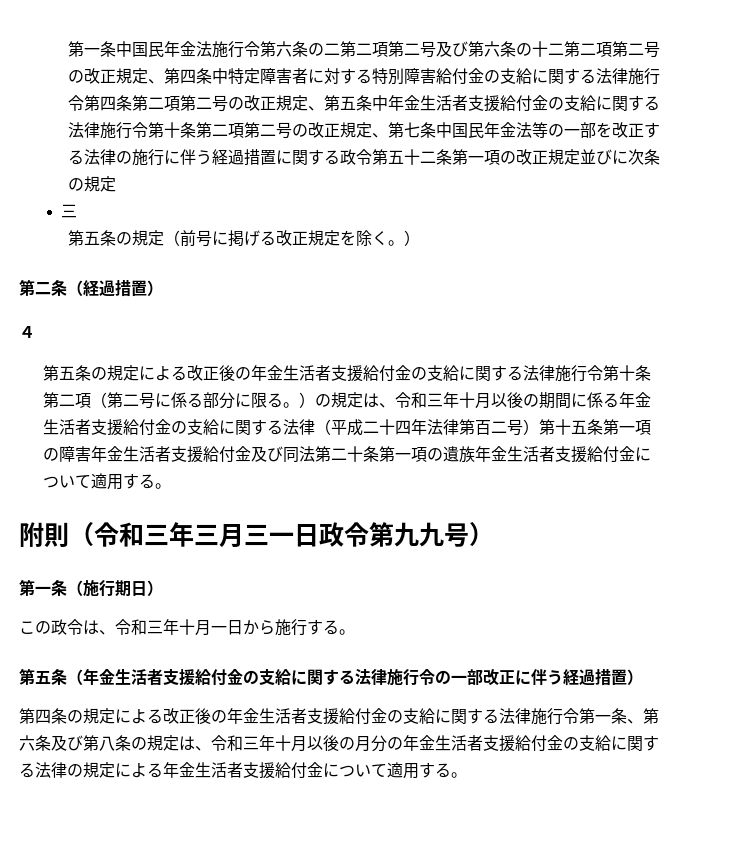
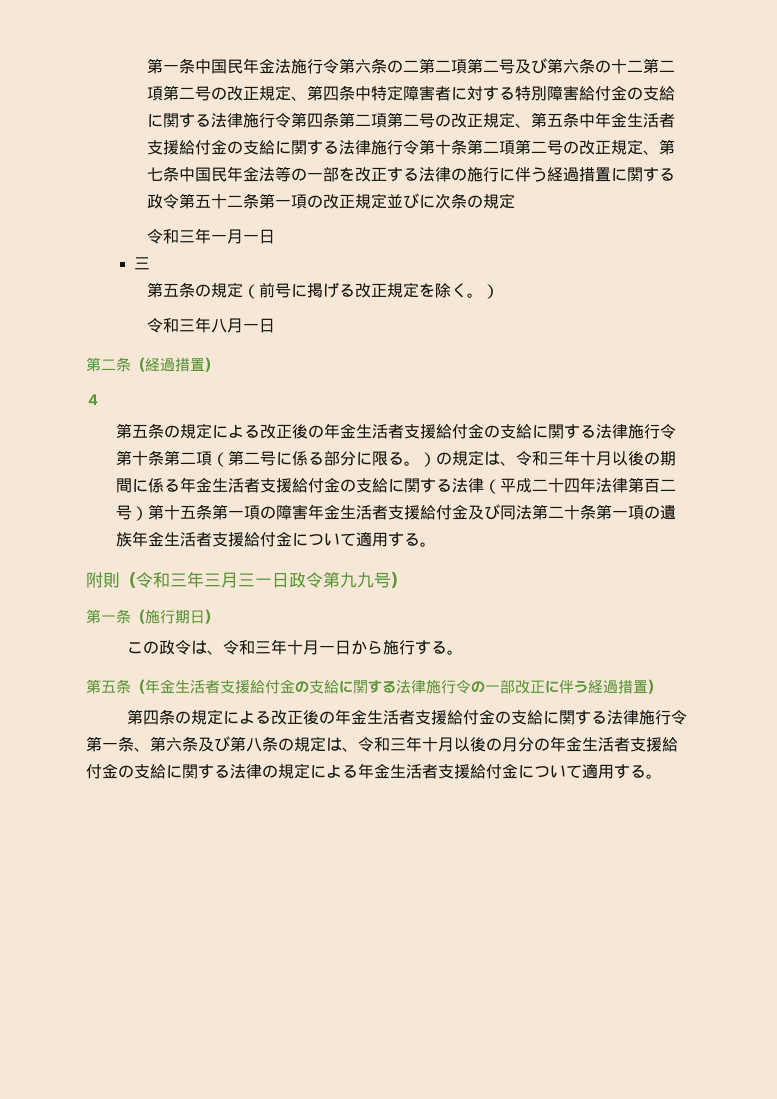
+ 令和三年一月一日
+ 令和三年八月一日

